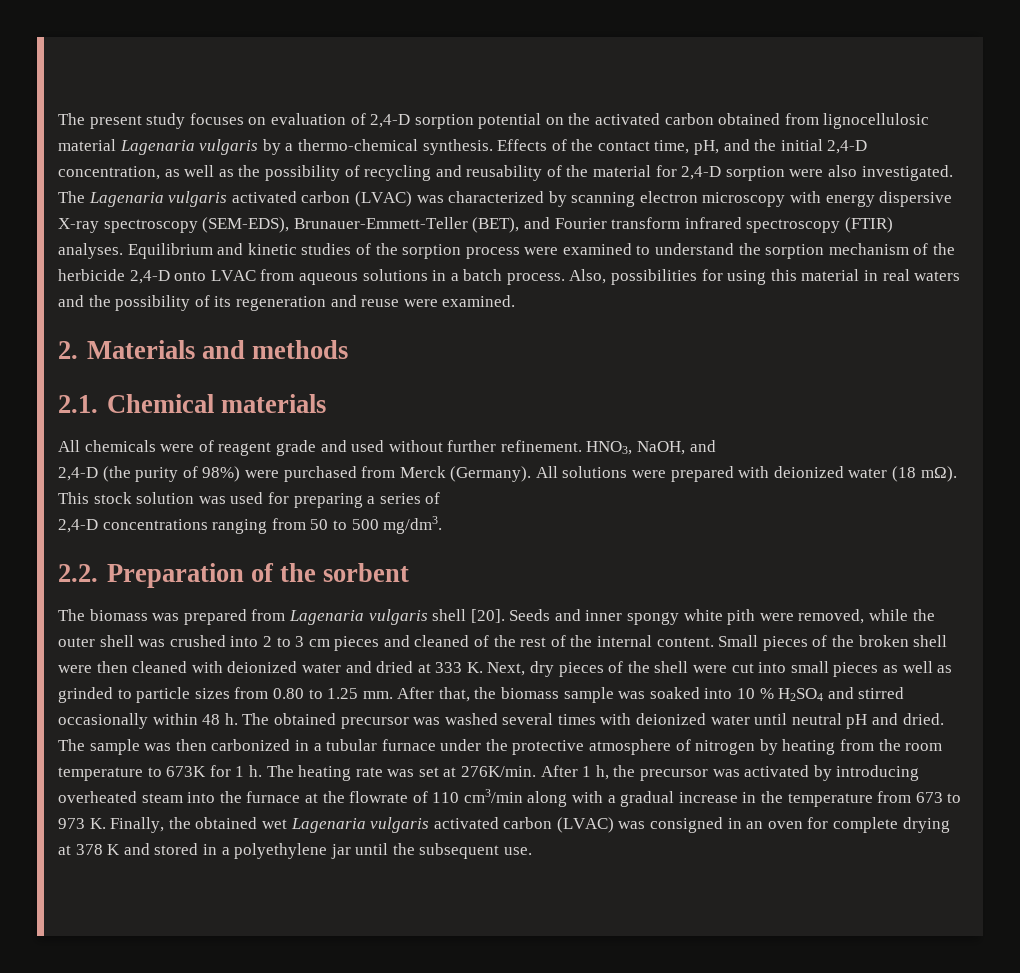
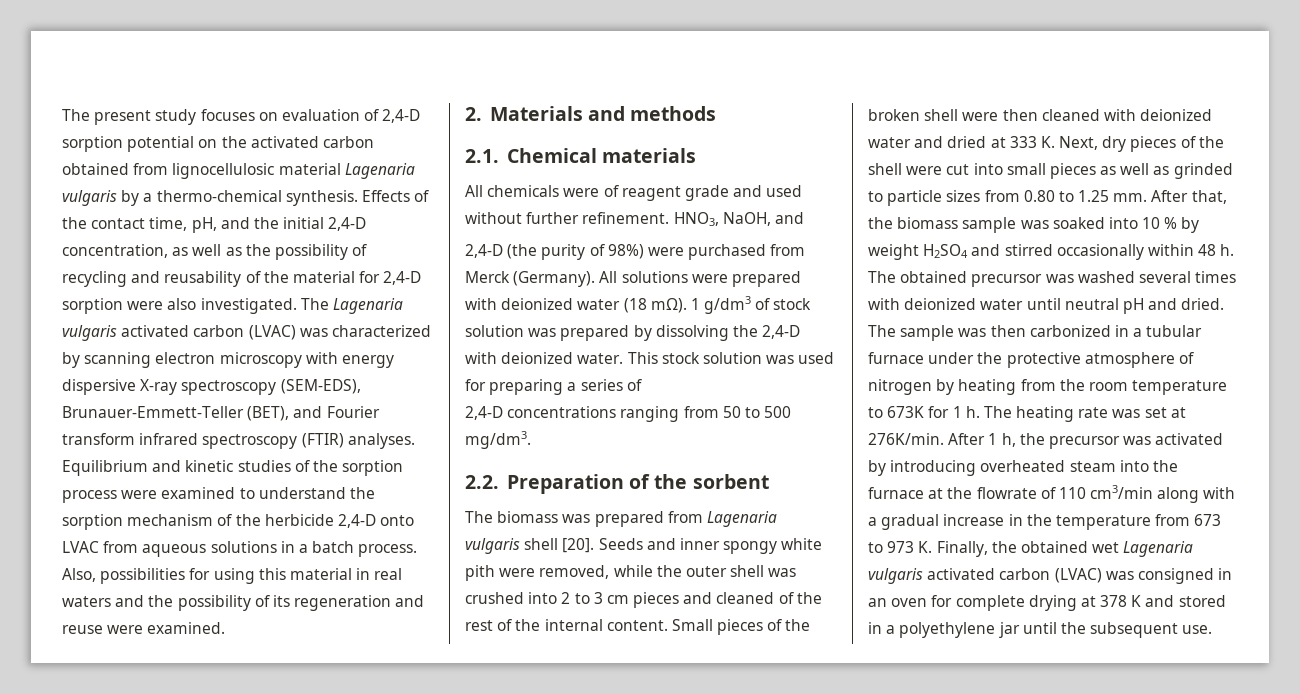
+ 1 g/dm3 of stock solution was prepared by dissolving the 2,4-D with deionized water.
- After that, the biomass sample was soaked into 10 % H2SO4 and stirred occasionally within 48 h.
+ After that, the biomass sample was soaked into 10 % by weight H2SO4 and stirred occasionally within 48 h.

